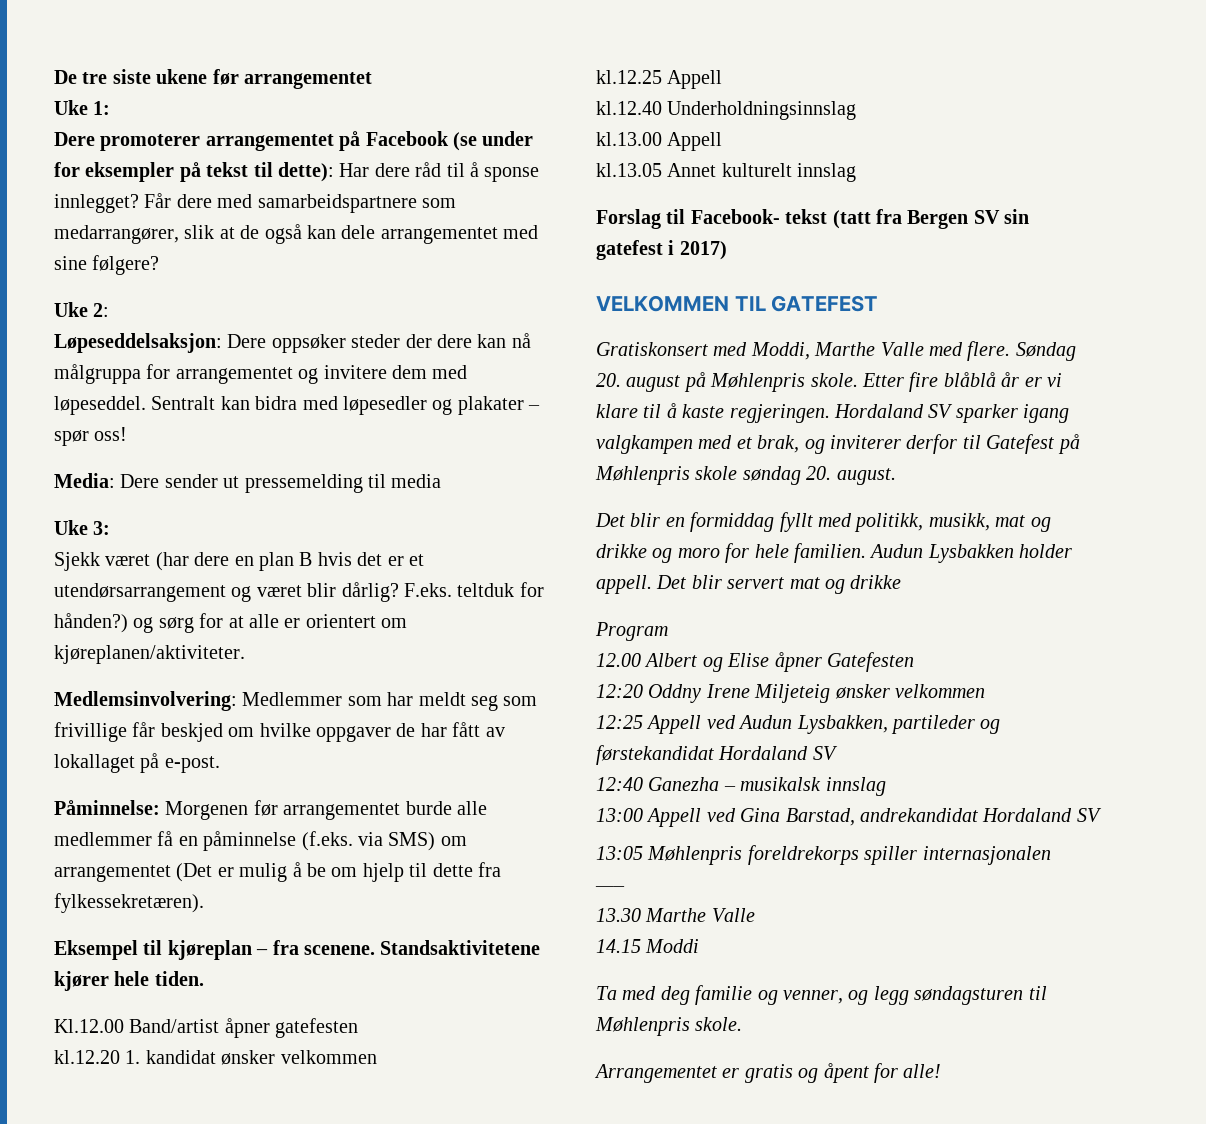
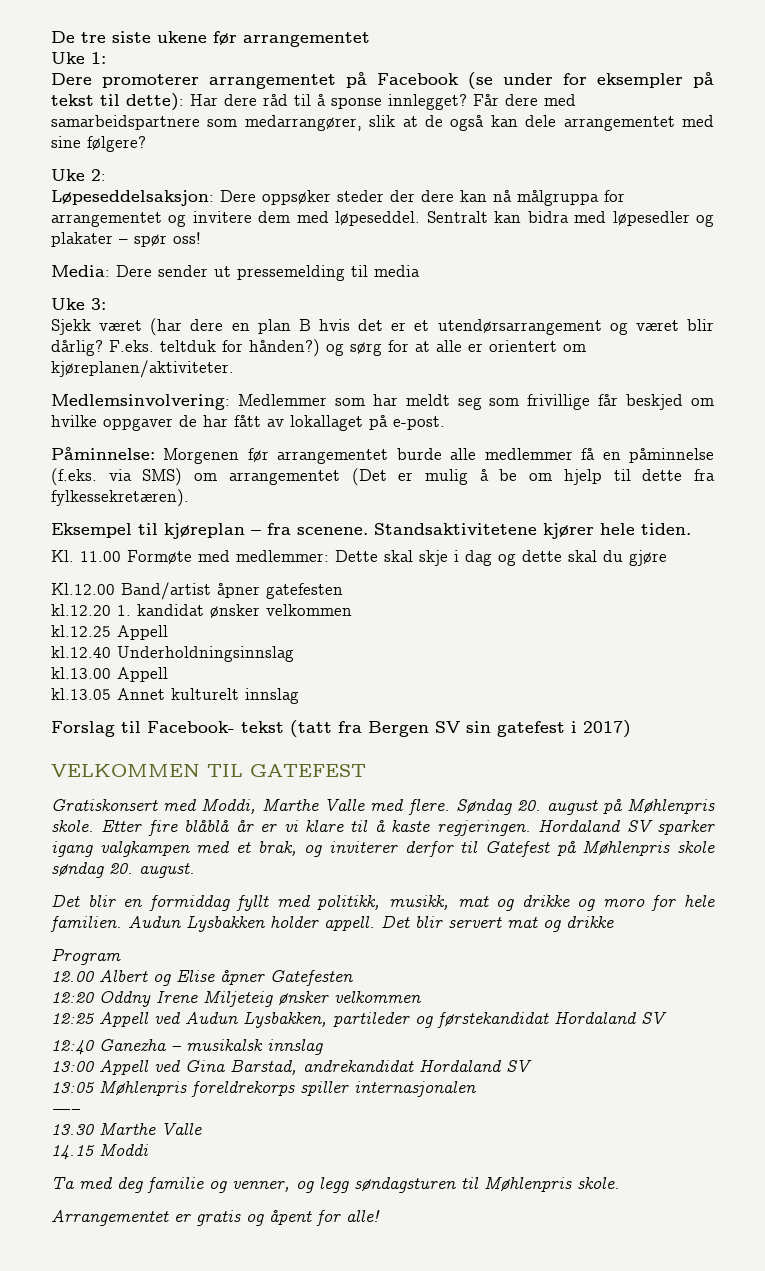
+ Kl. 11.00 Formøte med medlemmer: Dette skal skje i dag og dette skal du gjøre

